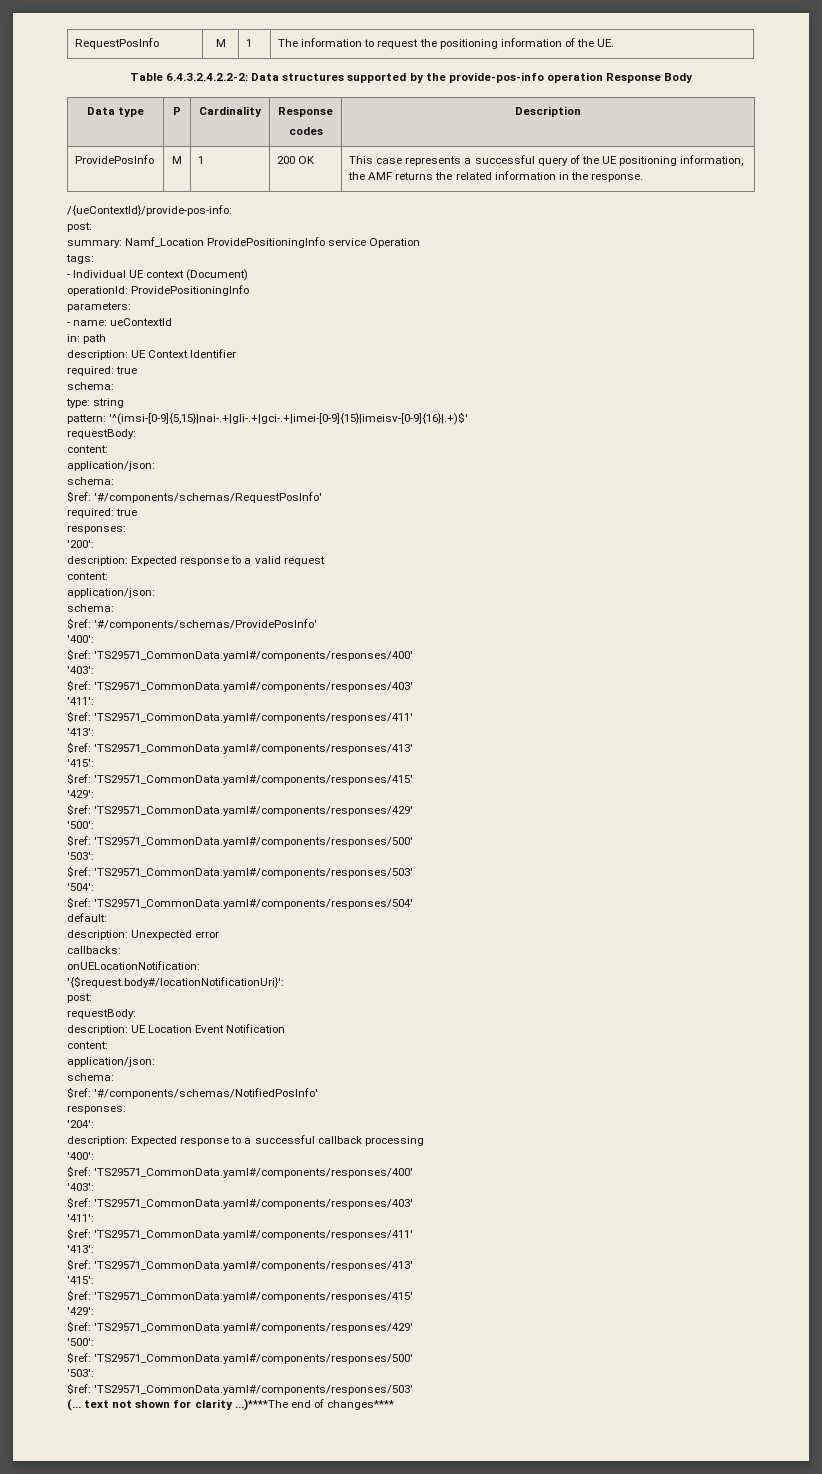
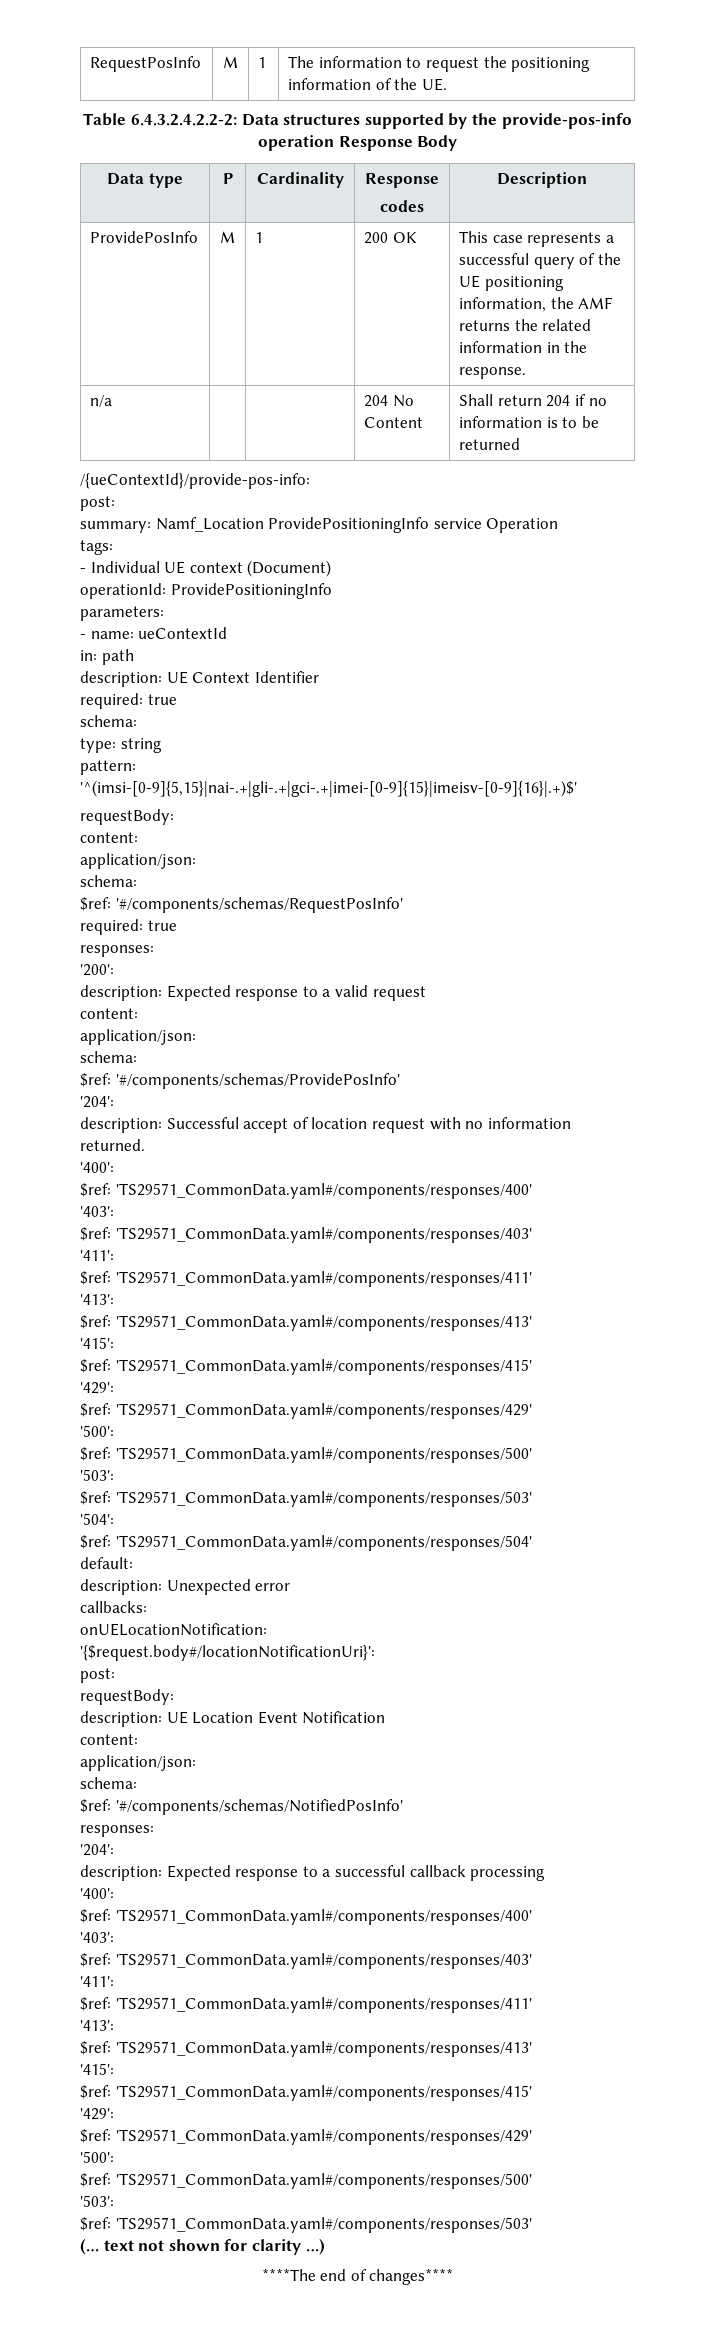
+ n/a | | | 204 No Content | Shall return 204 if no information is to be returned
  $ref: '#/components/schemas/ProvidePosInfo'
+ '204':
+ description: Successful accept of location request with no information returned.
- (… text not shown for clarity …)****The end of changes****
+ (… text not shown for clarity …)
+ ****The end of changes****

